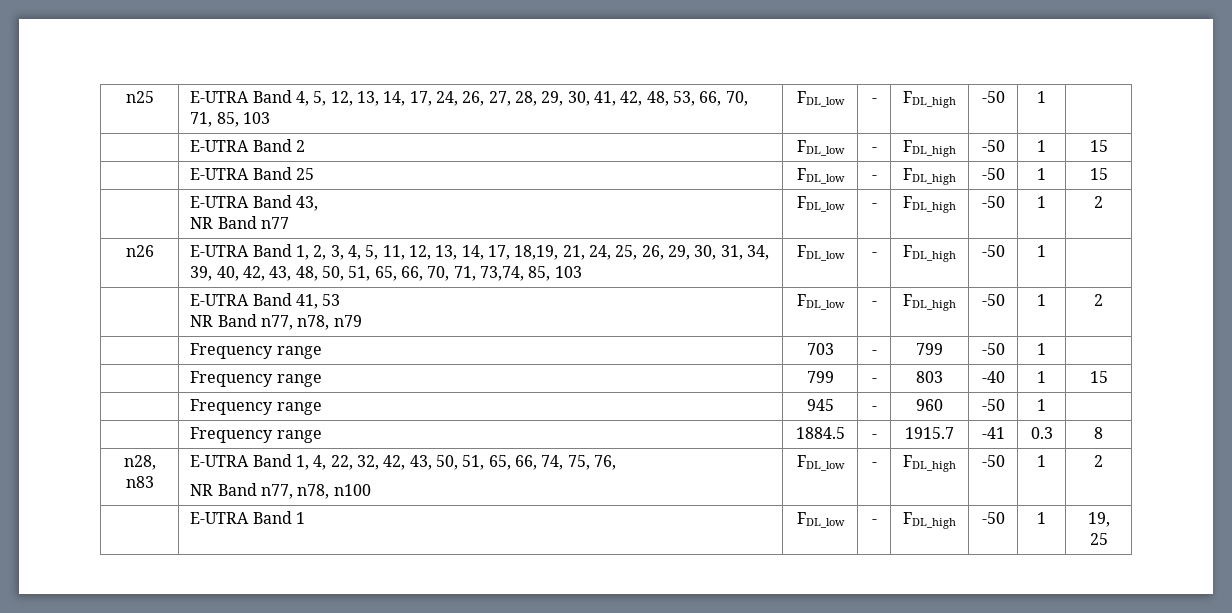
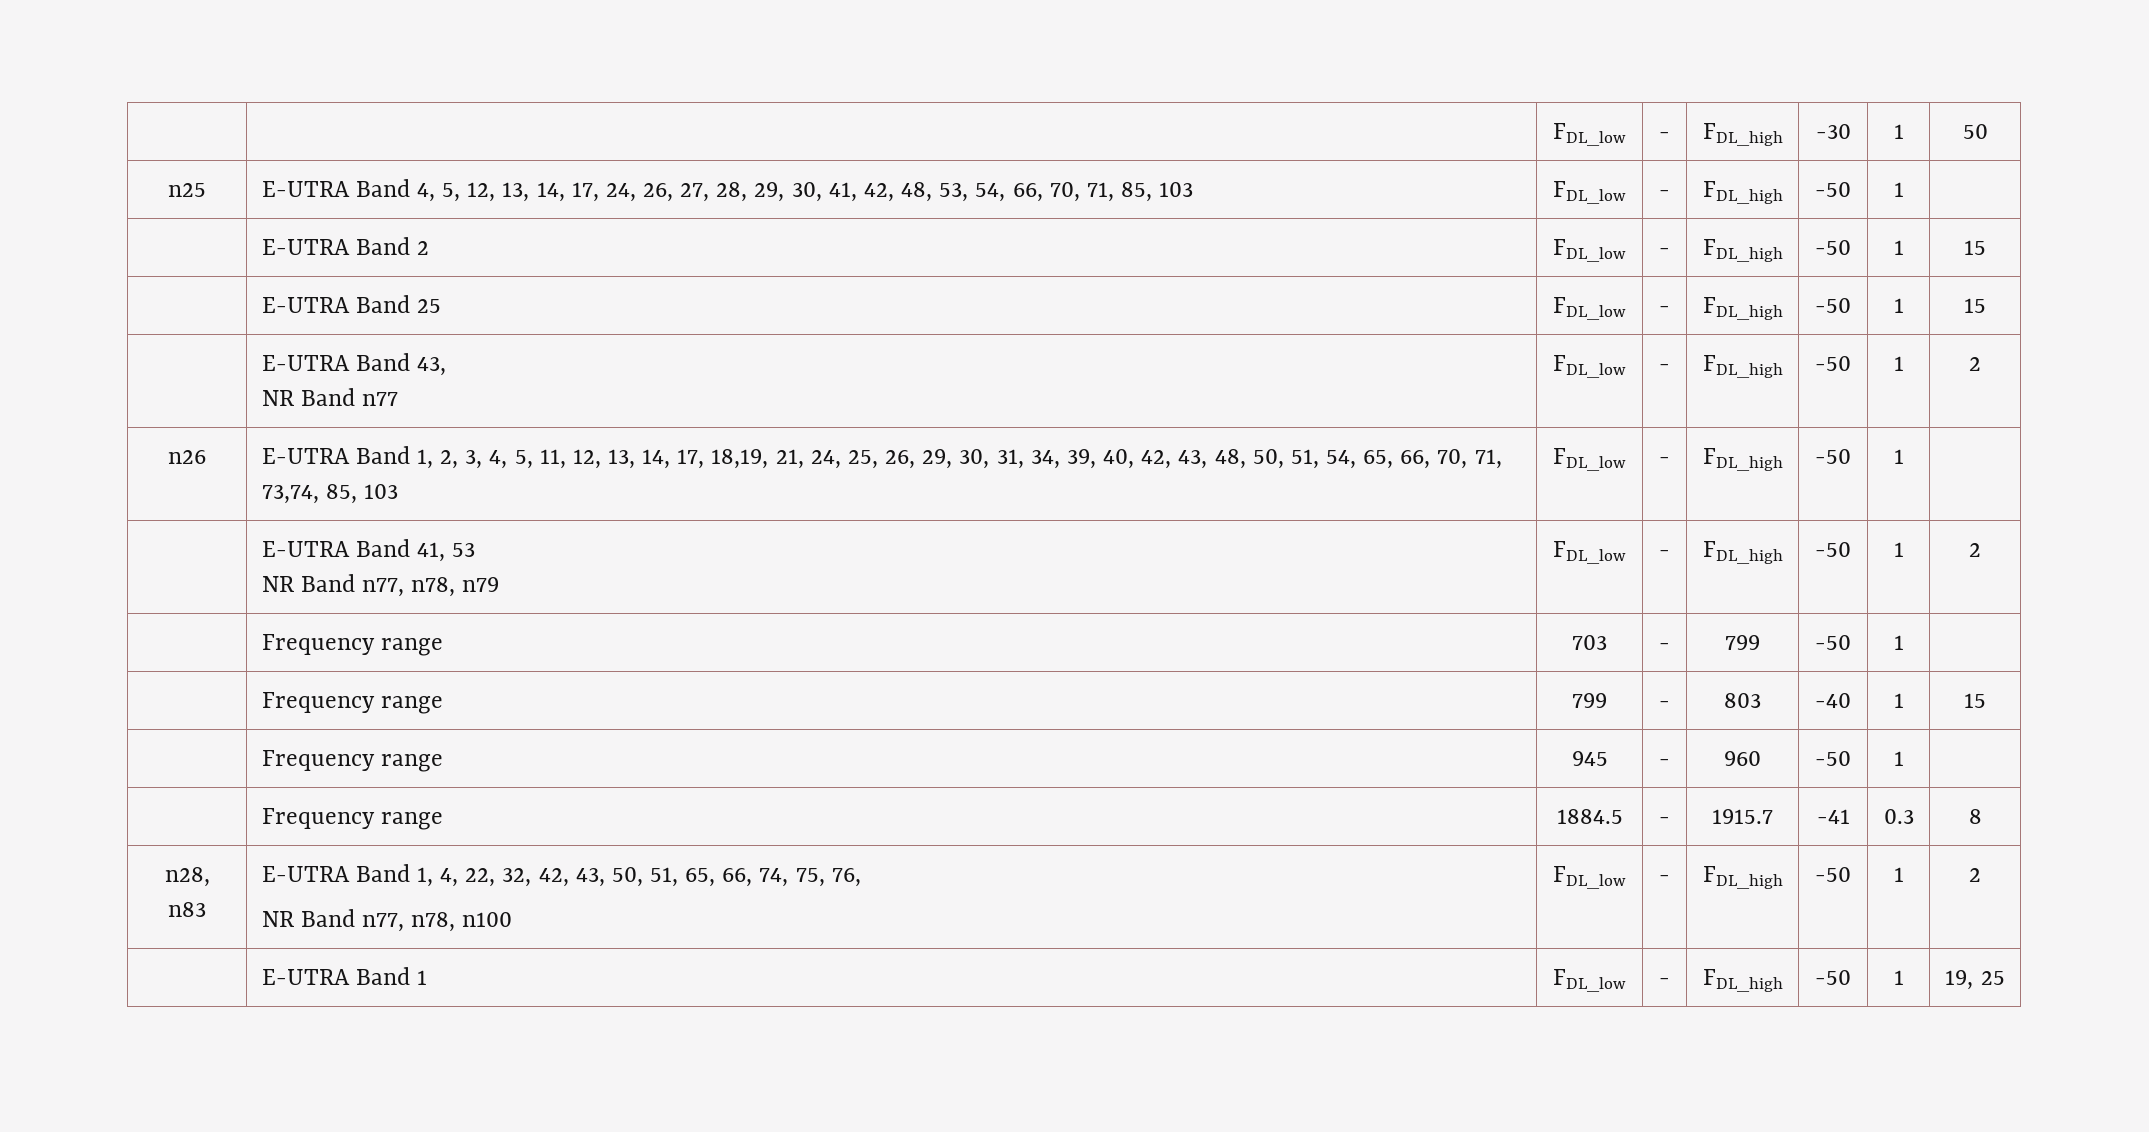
+ | | FDL_low | - | FDL_high | -30 | 1 | 50
- n25 | E-UTRA Band 4, 5, 12, 13, 14, 17, 24, 26, 27, 28, 29, 30, 41, 42, 48, 53, 66, 70, 71, 85, 103 | FDL_low | - | FDL_high | -50 | 1 |
+ n25 | E-UTRA Band 4, 5, 12, 13, 14, 17, 24, 26, 27, 28, 29, 30, 41, 42, 48, 53, 54, 66, 70, 71, 85, 103 | FDL_low | - | FDL_high | -50 | 1 |
- E-UTRA Band 1, 2, 3, 4, 5, 11, 12, 13, 14, 17, 18,19, 21, 24, 25, 26, 29, 30, 31, 34, 39, 40, 42, 43, 48, 50, 51, 65, 66, 70, 71, 73,74, 85, 103
+ E-UTRA Band 1, 2, 3, 4, 5, 11, 12, 13, 14, 17, 18,19, 21, 24, 25, 26, 29, 30, 31, 34, 39, 40, 42, 43, 48, 50, 51, 54, 65, 66, 70, 71, 73,74, 85, 103

